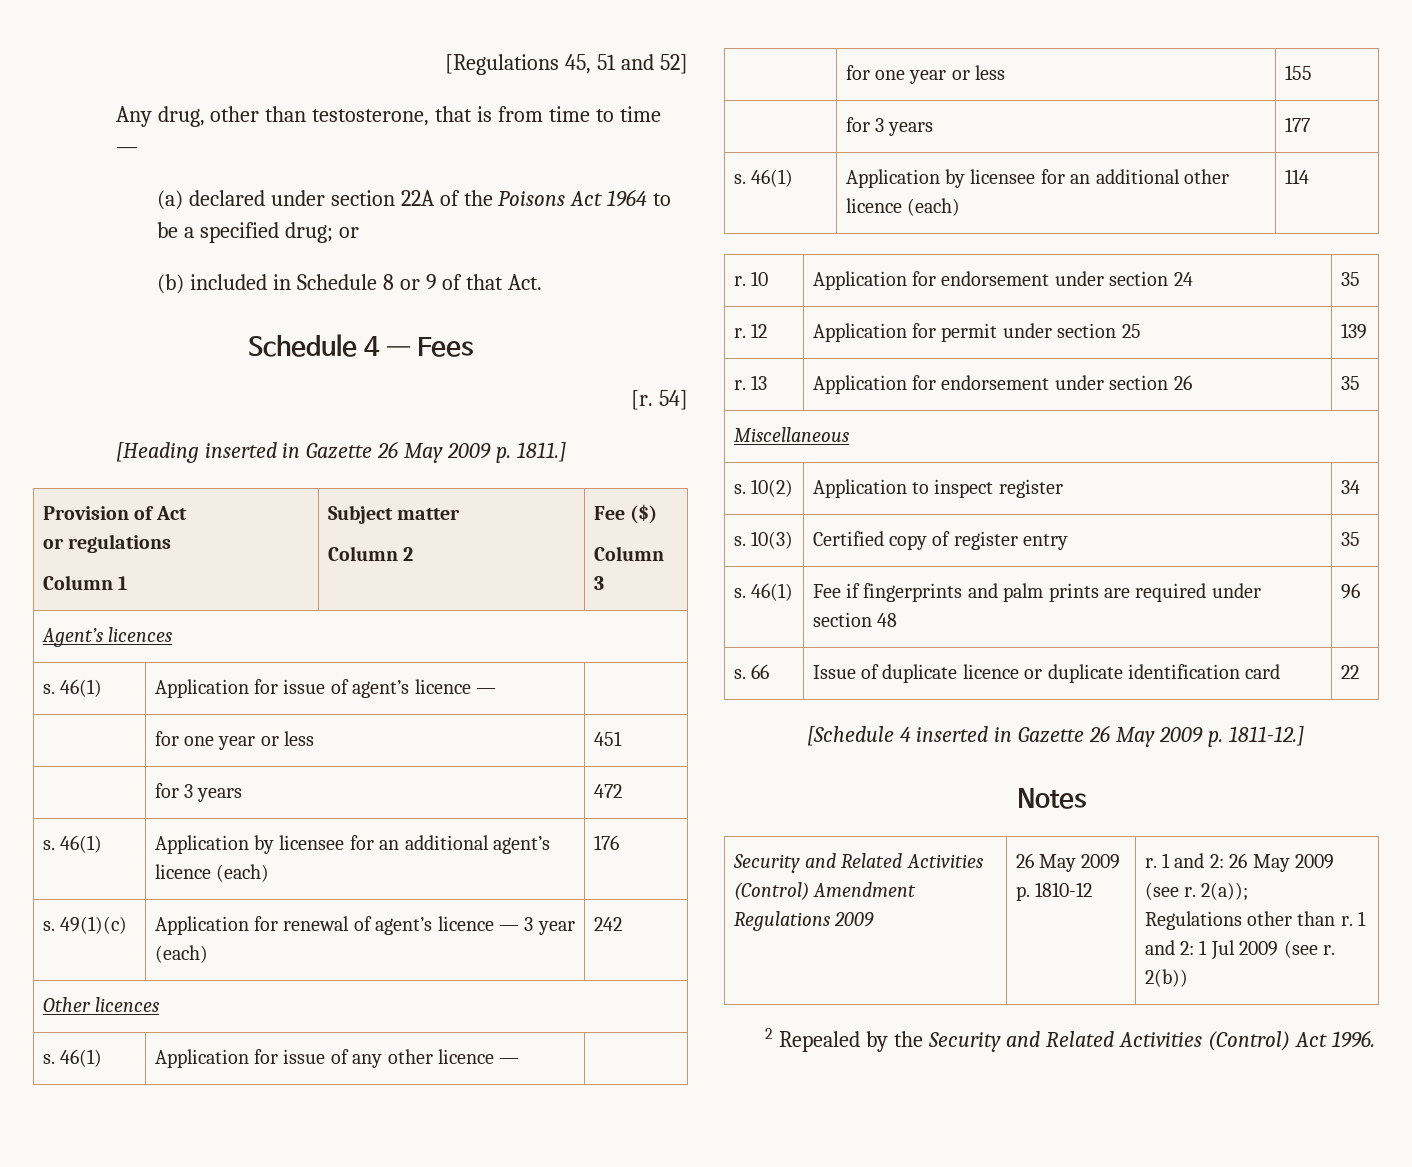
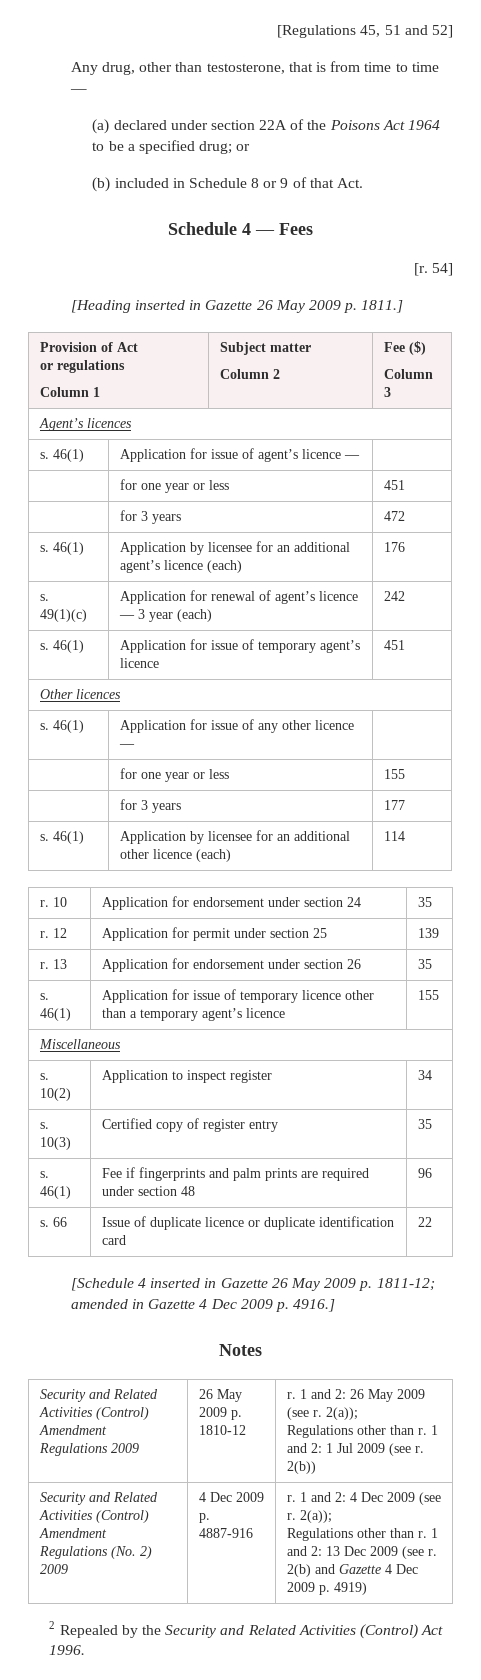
+ s. 46(1) | Application for issue of temporary agent’s licence | 451
+ s. 46(1) | Application for issue of temporary licence other than a temporary agent’s licence | 155
- [Schedule 4 inserted in Gazette 26 May 2009 p. 1811-12.]
+ [Schedule 4 inserted in Gazette 26 May 2009 p. 1811-12; amended in Gazette 4 Dec 2009 p. 4916.]
+ Security and Related Activities (Control) Amendment Regulations (No. 2) 2009 | 4 Dec 2009 p. 4887-916 | r. 1 and 2: 4 Dec 2009 (see r. 2(a));
+ Regulations other than r. 1 and 2: 13 Dec 2009 (see r. 2(b) and Gazette 4 Dec 2009 p. 4919)

